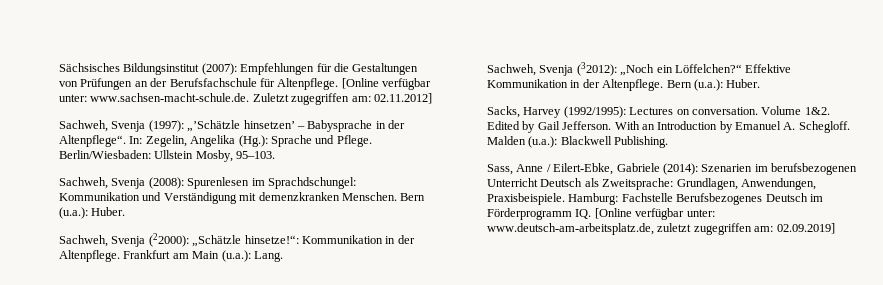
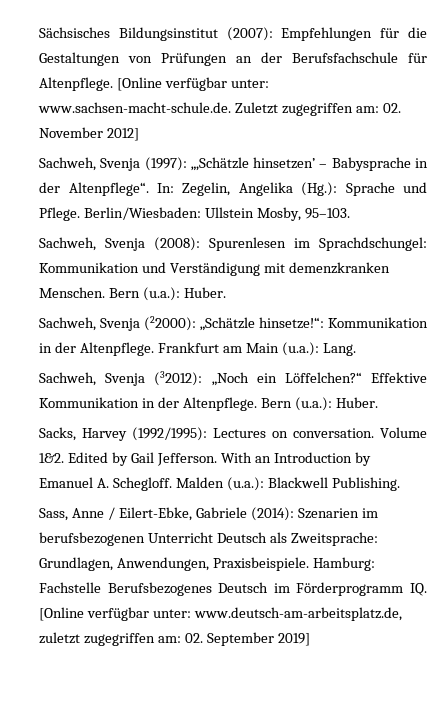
- [Online verfügbar unter: www.sachsen-macht-schule.de. Zuletzt zugegriffen am: 02.11.2012]
+ [Online verfügbar unter: www.sachsen-macht-schule.de. Zuletzt zugegriffen am: 02. November 2012]
- Sachweh, Svenja (1997): „’Schätzle hinsetzen’ – Babysprache in der Altenpflege“.
+ Sachweh, Svenja (1997): „‚Schätzle hinsetzen’ – Babysprache in der Altenpflege“.
- Hamburg: Fachstelle Berufsbezogenes Deutsch im Förderprogramm IQ. [Online verfügbar unter: www.deutsch-am-arbeitsplatz.de, zuletzt zugegriffen am: 02.09.2019]
+ Hamburg: Fachstelle Berufsbezogenes Deutsch im Förderprogramm IQ. [Online verfügbar unter: www.deutsch-am-arbeitsplatz.de, zuletzt zugegriffen am: 02. September 2019]

